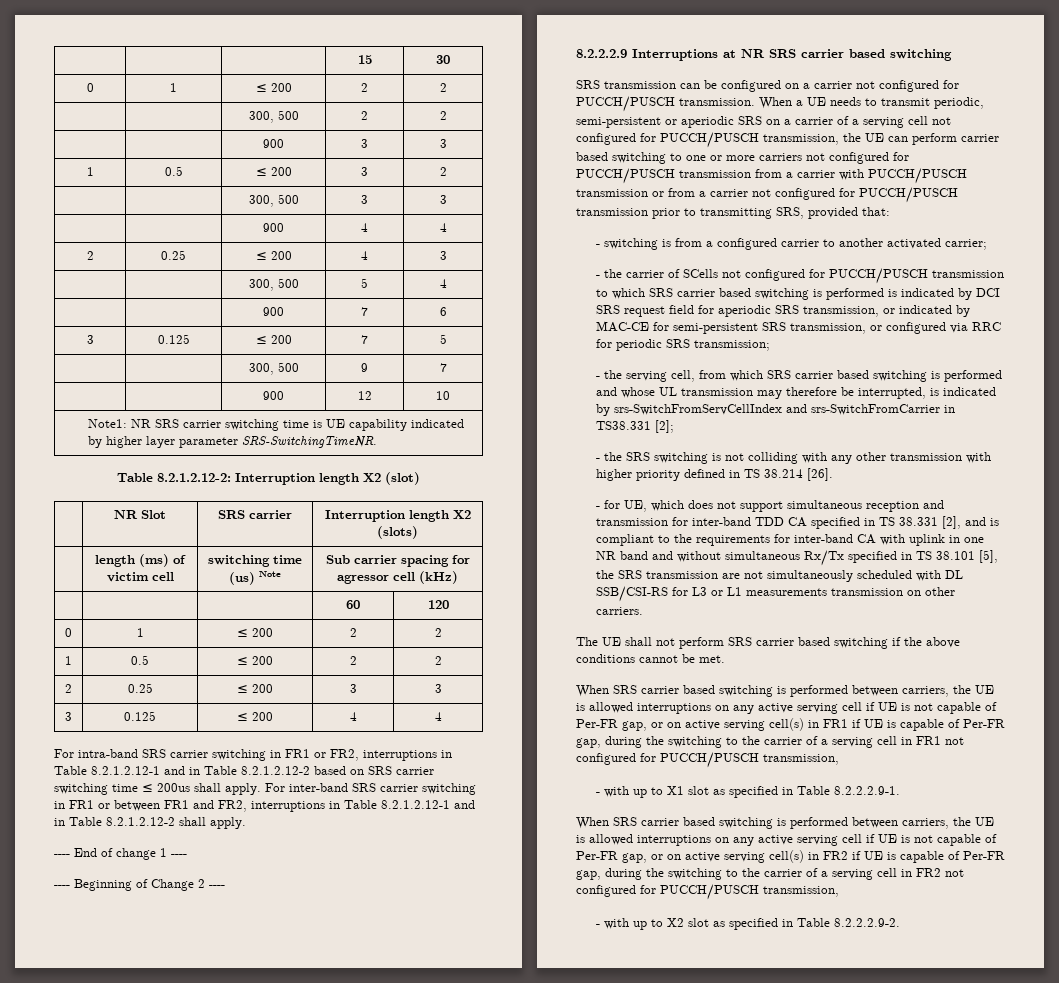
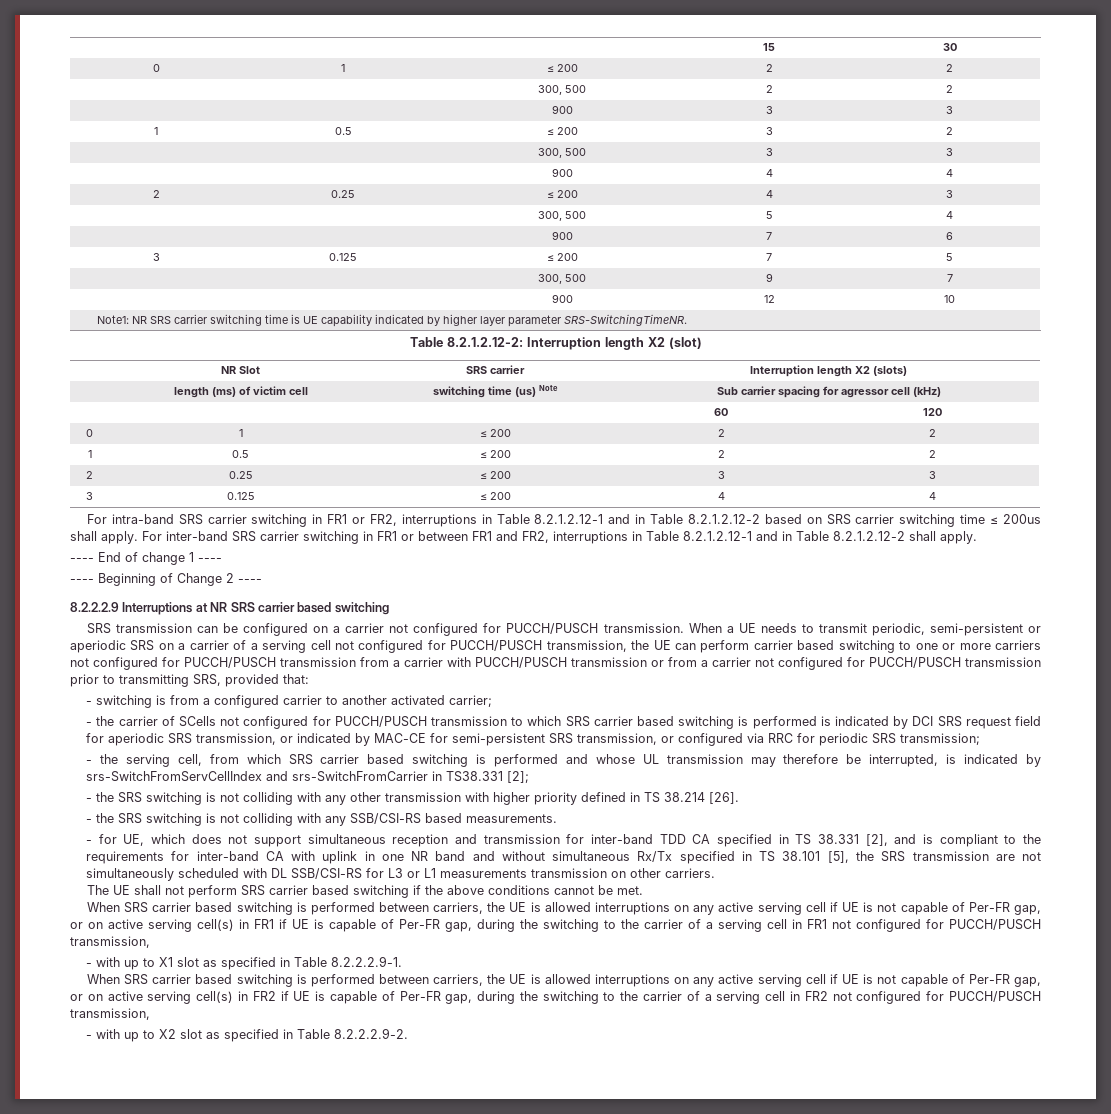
+ - the SRS switching is not colliding with any SSB/CSI-RS based measurements.

